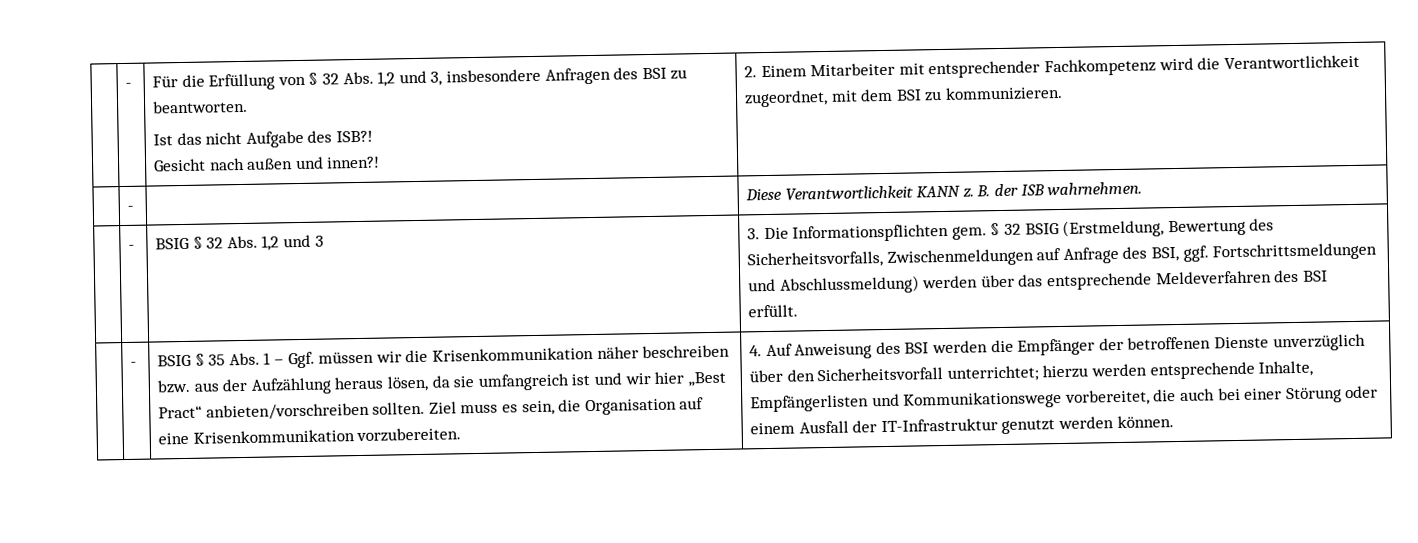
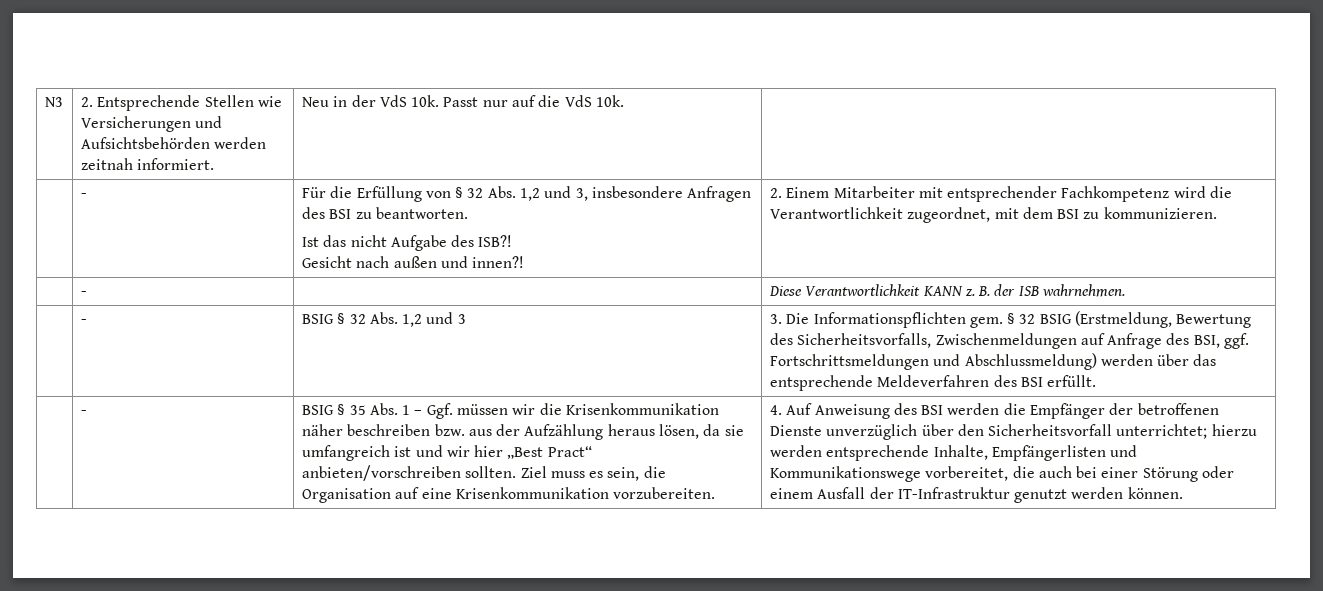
+ N3 | 2. Entsprechende Stellen wie Versicherungen und Aufsichtsbehörden werden zeitnah informiert. | Neu in der VdS 10k. Passt nur auf die VdS 10k.

